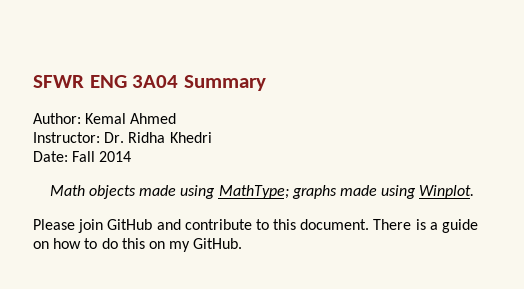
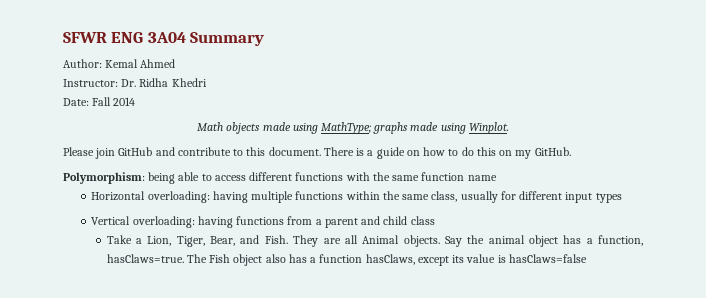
+ Polymorphism: being able to access different functions with the same function name
+ Horizontal overloading: having multiple functions within the same class, usually for different input types
+ Vertical overloading: having functions from a parent and child class
+ Take a Lion, Tiger, Bear, and Fish. They are all Animal objects. Say the animal object has a function, hasClaws=true. The Fish object also has a function hasClaws, except its value is hasClaws=false

